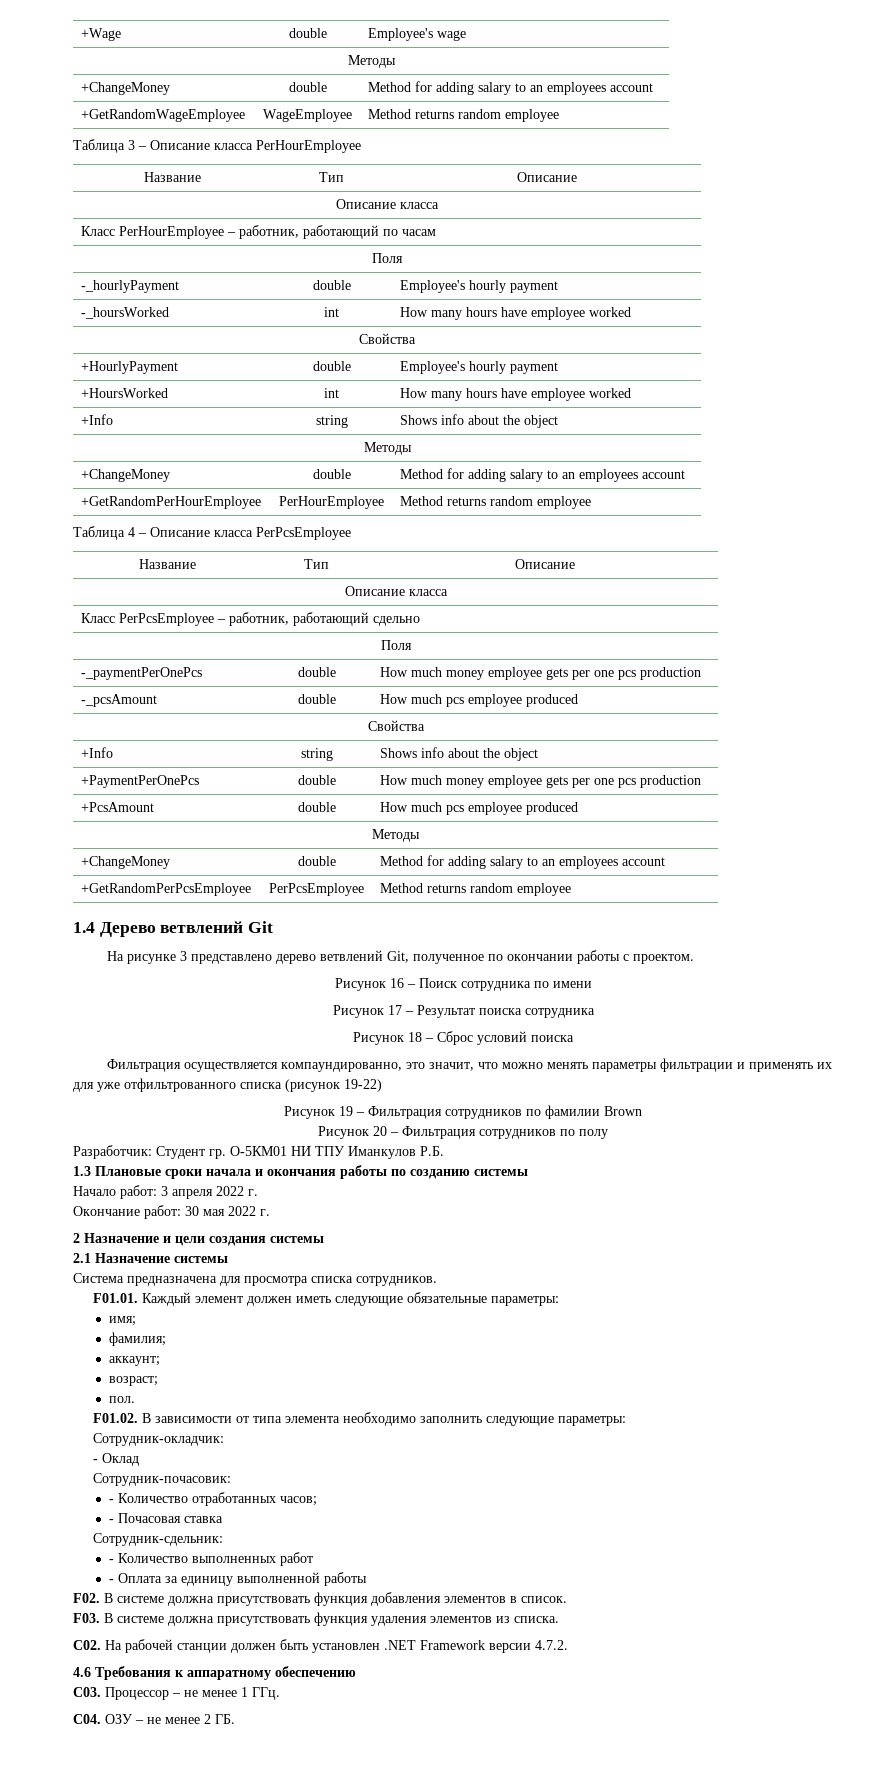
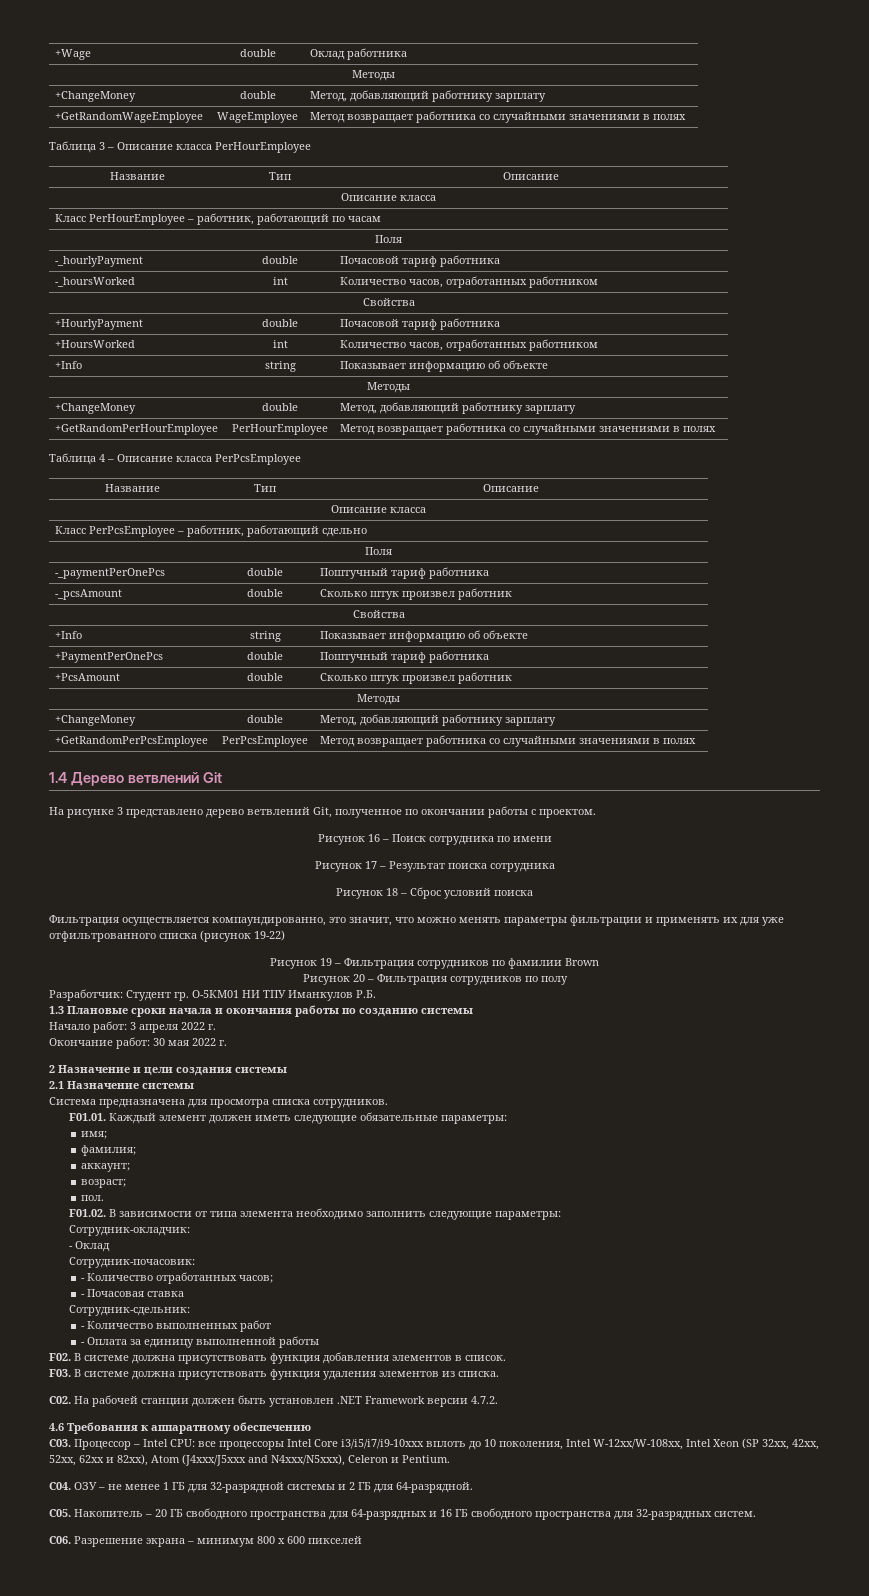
- +Wage | double | Employee's wage
+ +Wage | double | Оклад работника
  Методы
- +ChangeMoney | double | Method for adding salary to an employees account
- +GetRandomWageEmployee | WageEmployee | Method returns random employee
+ +ChangeMoney | double | Метод, добавляющий работнику зарплату
+ +GetRandomWageEmployee | WageEmployee | Метод возвращает работника со случайными значениями в полях
- -_hourlyPayment | double | Employee's hourly payment
+ -_hourlyPayment | double | Почасовой тариф работника
- -_hoursWorked | int | How many hours have employee worked
+ -_hoursWorked | int | Количество часов, отработанных работником
- +HourlyPayment | double | Employee's hourly payment
+ +HourlyPayment | double | Почасовой тариф работника
- +HoursWorked | int | How many hours have employee worked
- +Info | string | Shows info about the object
+ +HoursWorked | int | Количество часов, отработанных работником
+ +Info | string | Показывает информацию об объекте
  Методы
- +ChangeMoney | double | Method for adding salary to an employees account
- +GetRandomPerHourEmployee | PerHourEmployee | Method returns random employee
+ +ChangeMoney | double | Метод, добавляющий работнику зарплату
+ +GetRandomPerHourEmployee | PerHourEmployee | Метод возвращает работника со случайными значениями в полях
- -_paymentPerOnePcs | double | How much money employee gets per one pcs production
- -_pcsAmount | double | How much pcs employee produced
+ -_paymentPerOnePcs | double | Поштучный тариф работника
+ -_pcsAmount | double | Сколько штук произвел работник
  Свойства
- +Info | string | Shows info about the object
- +PaymentPerOnePcs | double | How much money employee gets per one pcs production
- +PcsAmount | double | How much pcs employee produced
+ +Info | string | Показывает информацию об объекте
+ +PaymentPerOnePcs | double | Поштучный тариф работника
+ +PcsAmount | double | Сколько штук произвел работник
  Методы
- +ChangeMoney | double | Method for adding salary to an employees account
- +GetRandomPerPcsEmployee | PerPcsEmployee | Method returns random employee
+ +ChangeMoney | double | Метод, добавляющий работнику зарплату
+ +GetRandomPerPcsEmployee | PerPcsEmployee | Метод возвращает работника со случайными значениями в полях
- C03. Процессор – не менее 1 ГГц.
+ C03. Процессор – Intel CPU: все процессоры Intel Core i3/i5/i7/i9-10xxx вплоть до 10 поколения, Intel W-12xx/W-108xx, Intel Xeon (SP 32xx, 42xx, 52xx, 62xx и 82xx), Atom (J4xxx/J5xxx and N4xxx/N5xxx), Celeron и Pentium.
- C04. ОЗУ – не менее 2 ГБ.
+ C04. ОЗУ – не менее 1 ГБ для 32-разрядной системы и 2 ГБ для 64-разрядной.
+ C05. Накопитель – 20 ГБ свободного пространства для 64-разрядных и 16 ГБ свободного пространства для 32-разрядных систем.
+ C06. Разрешение экрана – минимум 800 х 600 пикселей

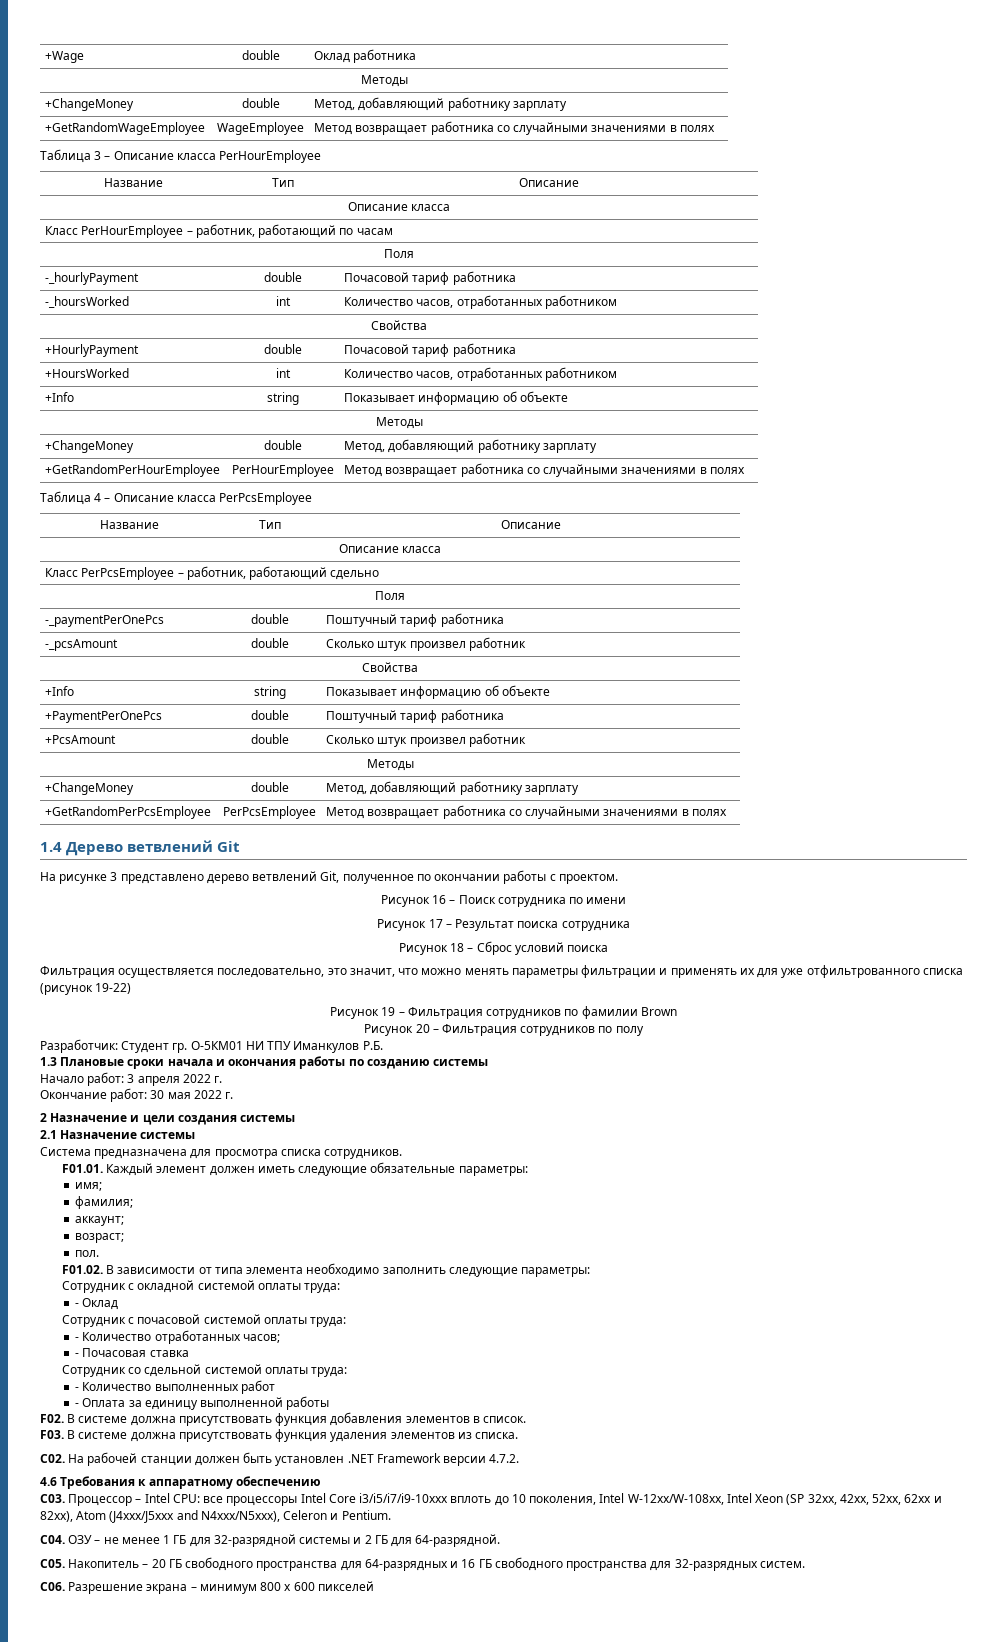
- Фильтрация осуществляется компаундированно, это значит, что можно менять параметры фильтрации и применять их для уже отфильтрованного списка (рисунок 19-22)
+ Фильтрация осуществляется последовательно, это значит, что можно менять параметры фильтрации и применять их для уже отфильтрованного списка (рисунок 19-22)
- Сотрудник-окладчик:
+ Сотрудник с окладной системой оплаты труда:
  - Оклад
- Сотрудник-почасовик:
+ Сотрудник с почасовой системой оплаты труда:
- Сотрудник-сдельник:
+ Сотрудник со сдельной системой оплаты труда:

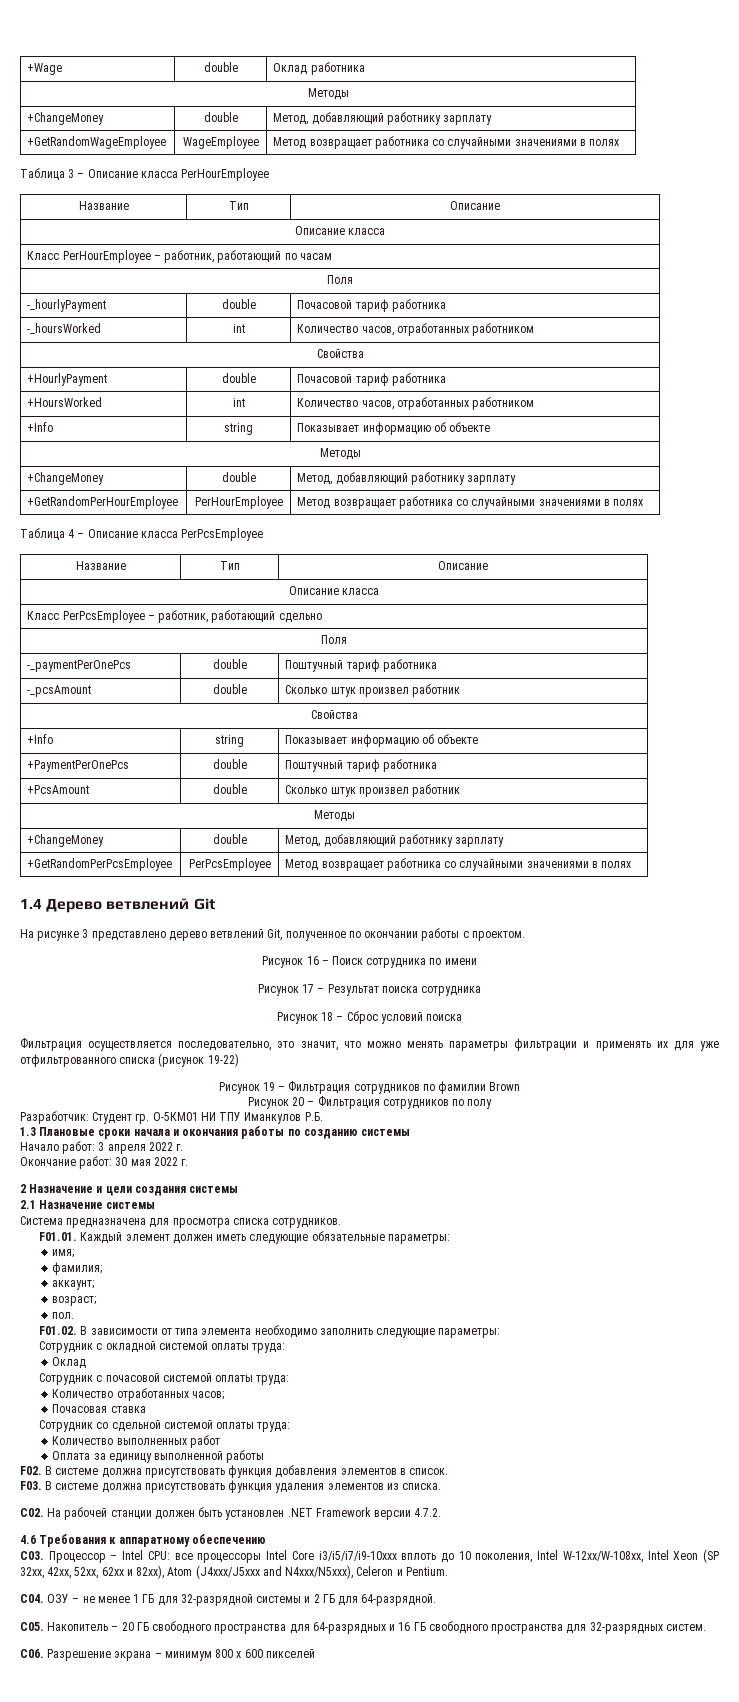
  Сотрудник с окладной системой оплаты труда:
- - Оклад
+ Оклад
- - Количество отработанных часов;
+ Количество отработанных часов;
- - Почасовая ставка
+ Почасовая ставка
- - Количество выполненных работ
+ Количество выполненных работ
- - Оплата за единицу выполненной работы
+ Оплата за единицу выполненной работы

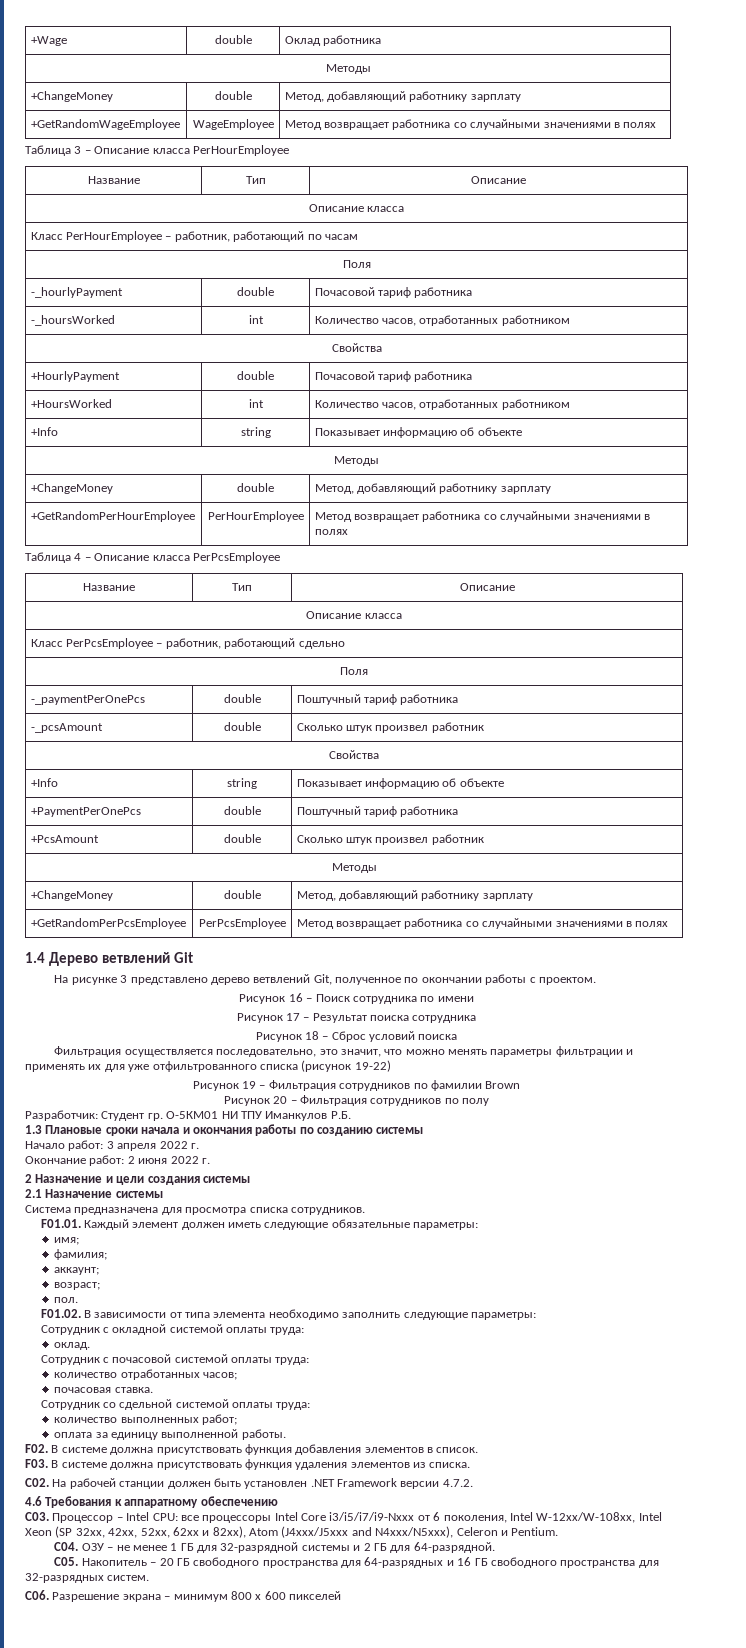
- Окончание работ: 30 мая 2022 г.
+ Окончание работ: 2 июня 2022 г.
  Сотрудник с окладной системой оплаты труда:
- Оклад
+ оклад.
- Количество отработанных часов;
+ количество отработанных часов;
- Почасовая ставка
+ почасовая ставка.
- Количество выполненных работ
- Оплата за единицу выполненной работы
+ количество выполненных работ;
+ оплата за единицу выполненной работы.
- C03. Процессор – Intel CPU: все процессоры Intel Core i3/i5/i7/i9-10xxx вплоть до 10 поколения, Intel W-12xx/W-108xx, Intel Xeon (SP 32xx, 42xx, 52xx, 62xx и 82xx), Atom (J4xxx/J5xxx and N4xxx/N5xxx), Celeron и Pentium.
+ C03. Процессор – Intel CPU: все процессоры Intel Core i3/i5/i7/i9-Nxxx от 6 поколения, Intel W-12xx/W-108xx, Intel Xeon (SP 32xx, 42xx, 52xx, 62xx и 82xx), Atom (J4xxx/J5xxx and N4xxx/N5xxx), Celeron и Pentium.

